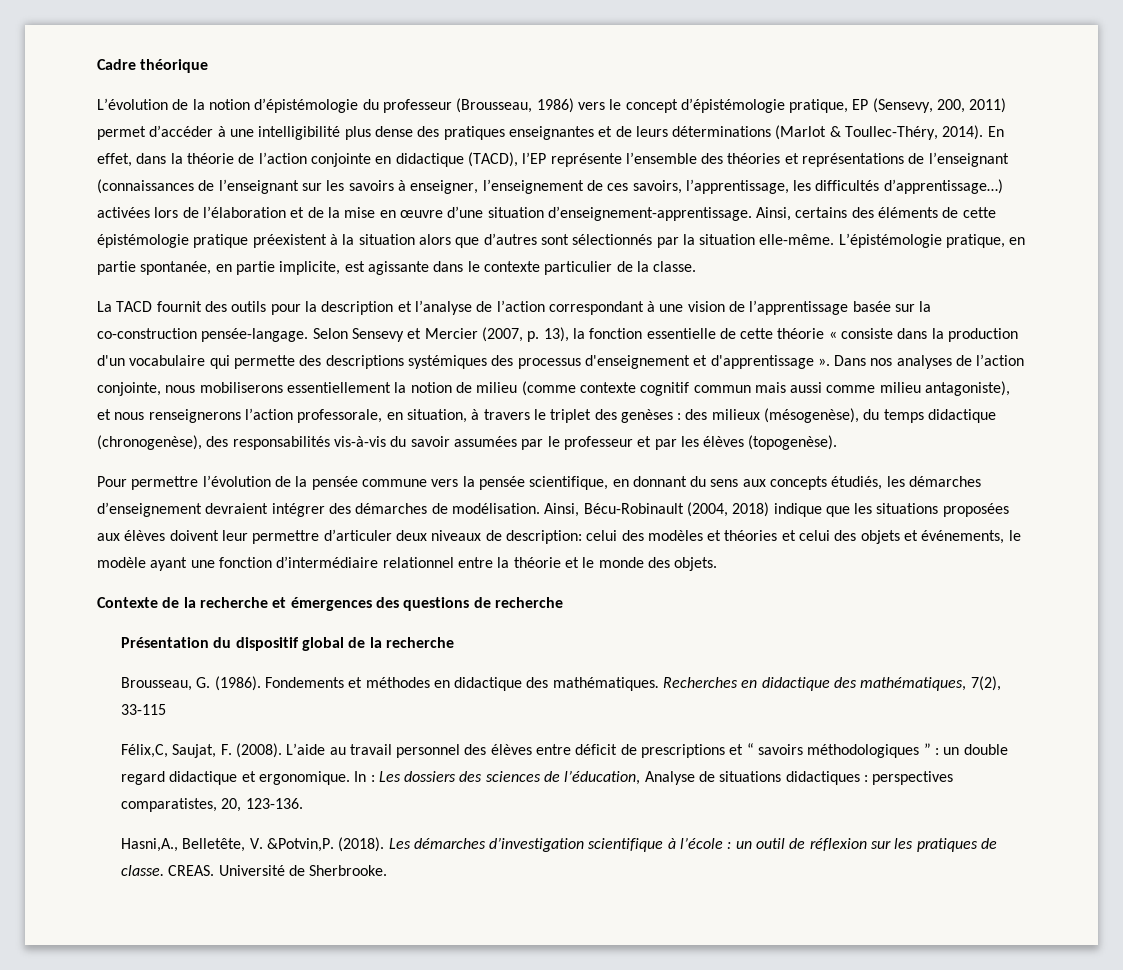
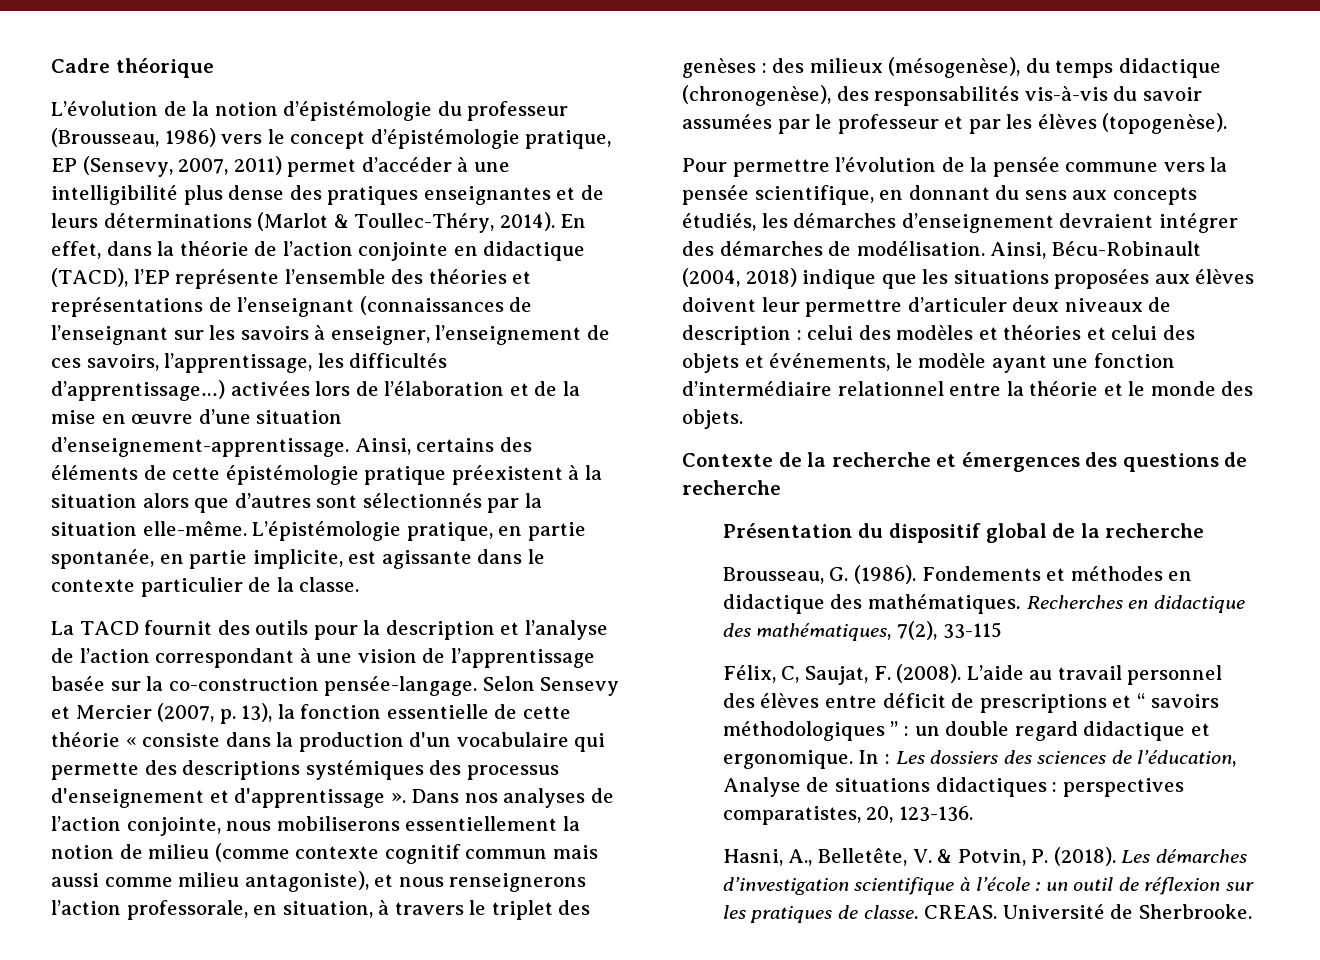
- L’évolution de la notion d’épistémologie du professeur (Brousseau, 1986) vers le concept d’épistémologie pratique, EP (Sensevy, 200, 2011) permet d’accéder à une intelligibilité plus dense des pratiques enseignantes et de leurs déterminations (Marlot & Toullec-Théry, 2014).
+ L’évolution de la notion d’épistémologie du professeur (Brousseau, 1986) vers le concept d’épistémologie pratique, EP (Sensevy, 2007, 2011) permet d’accéder à une intelligibilité plus dense des pratiques enseignantes et de leurs déterminations (Marlot & Toullec-Théry, 2014).
- Ainsi, Bécu-Robinault (2004, 2018) indique que les situations proposées aux élèves doivent leur permettre d’articuler deux niveaux de description: celui des modèles et théories et celui des objets et événements, le modèle ayant une fonction d’intermédiaire relationnel entre la théorie et le monde des objets.
+ Ainsi, Bécu-Robinault (2004, 2018) indique que les situations proposées aux élèves doivent leur permettre d’articuler deux niveaux de description : celui des modèles et théories et celui des objets et événements, le modèle ayant une fonction d’intermédiaire relationnel entre la théorie et le monde des objets.
- Félix,C, Saujat, F. (2008).
+ Félix, C, Saujat, F. (2008).
- Hasni,A., Belletête, V. &Potvin,P. (2018).
+ Hasni, A., Belletête, V. & Potvin, P. (2018).

